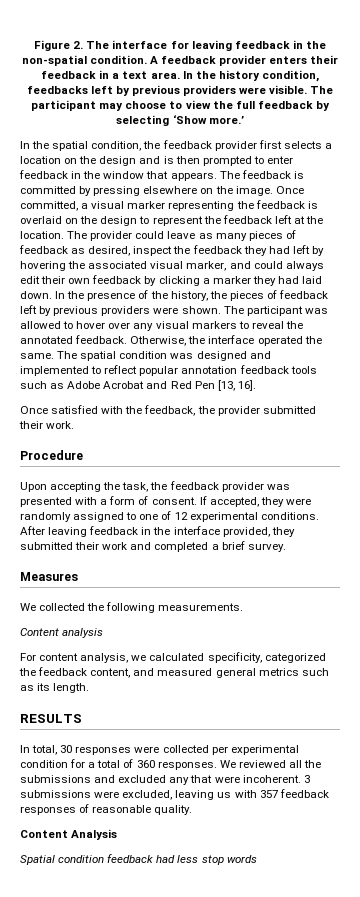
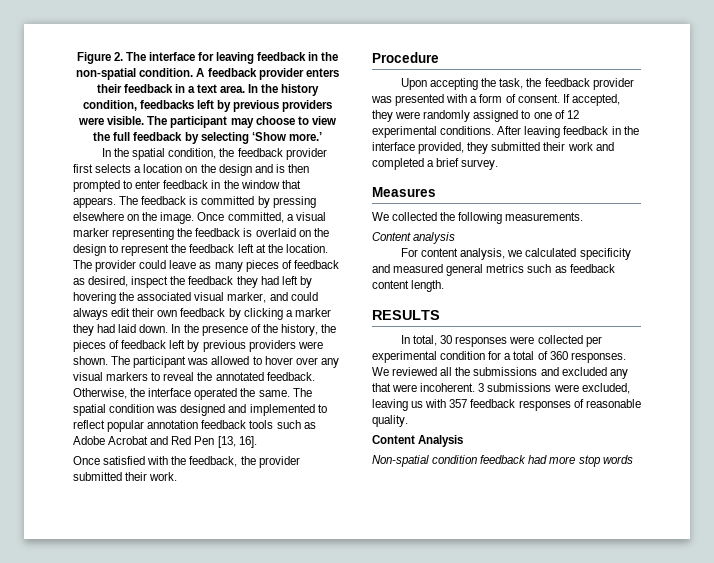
- For content analysis, we calculated specificity, categorized the feedback content, and measured general metrics such as its length.
+ For content analysis, we calculated specificity and measured general metrics such as feedback content length.
- Spatial condition feedback had less stop words
+ Non-spatial condition feedback had more stop words

